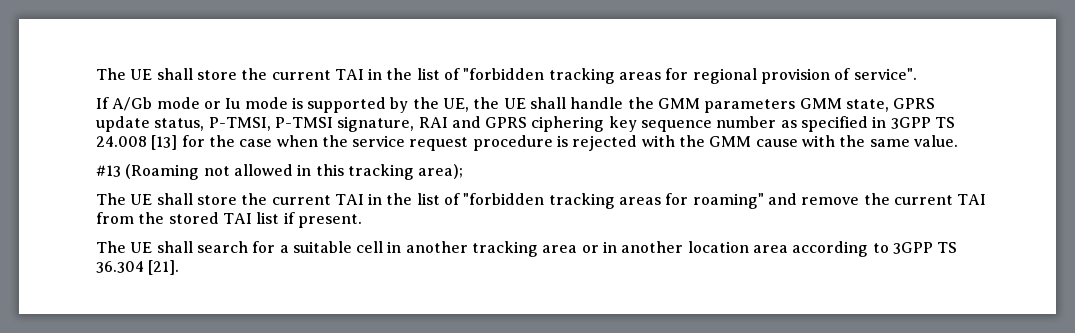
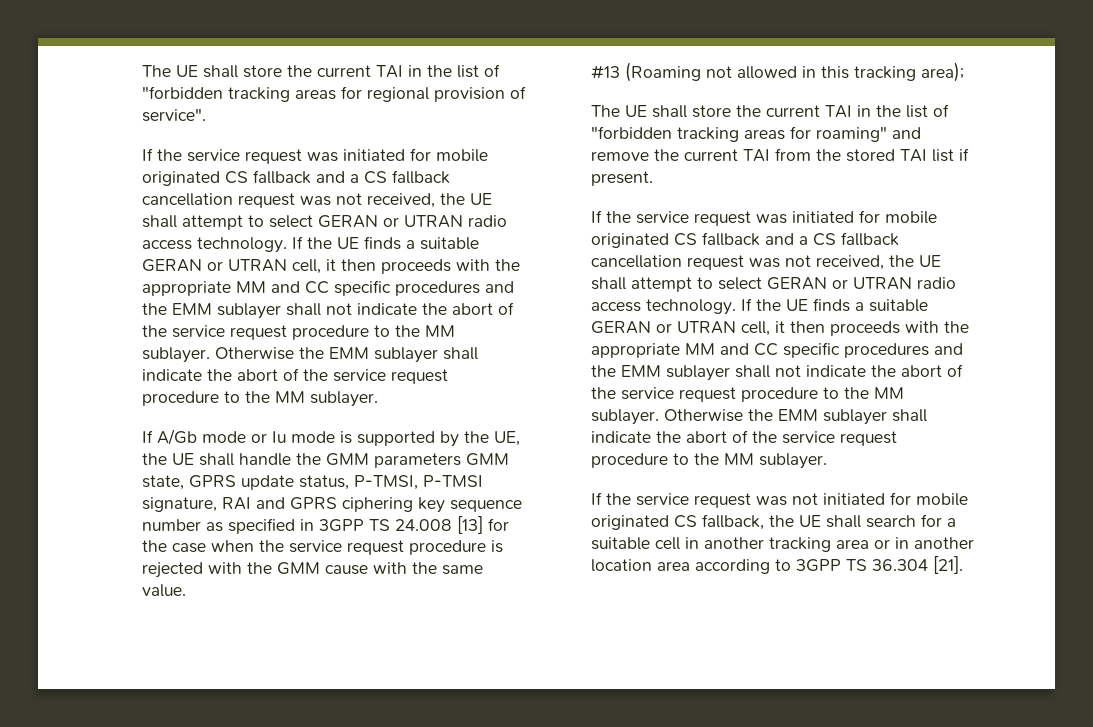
  The UE shall store the current TAI in the list of "forbidden tracking areas for regional provision of service".
+ If the service request was initiated for mobile originated CS fallback and a CS fallback cancellation request was not received, the UE shall attempt to select GERAN or UTRAN radio access technology. If the UE finds a suitable GERAN or UTRAN cell, it then proceeds with the appropriate MM and CC specific procedures and the EMM sublayer shall not indicate the abort of the service request procedure to the MM sublayer. Otherwise the EMM sublayer shall indicate the abort of the service request procedure to the MM sublayer.
  The UE shall store the current TAI in the list of "forbidden tracking areas for roaming" and remove the current TAI from the stored TAI list if present.
- The UE shall search for a suitable cell in another tracking area or in another location area according to 3GPP TS 36.304 [21].
+ If the service request was initiated for mobile originated CS fallback and a CS fallback cancellation request was not received, the UE shall attempt to select GERAN or UTRAN radio access technology. If the UE finds a suitable GERAN or UTRAN cell, it then proceeds with the appropriate MM and CC specific procedures and the EMM sublayer shall not indicate the abort of the service request procedure to the MM sublayer. Otherwise the EMM sublayer shall indicate the abort of the service request procedure to the MM sublayer.
+ If the service request was not initiated for mobile originated CS fallback, the UE shall search for a suitable cell in another tracking area or in another location area according to 3GPP TS 36.304 [21].

